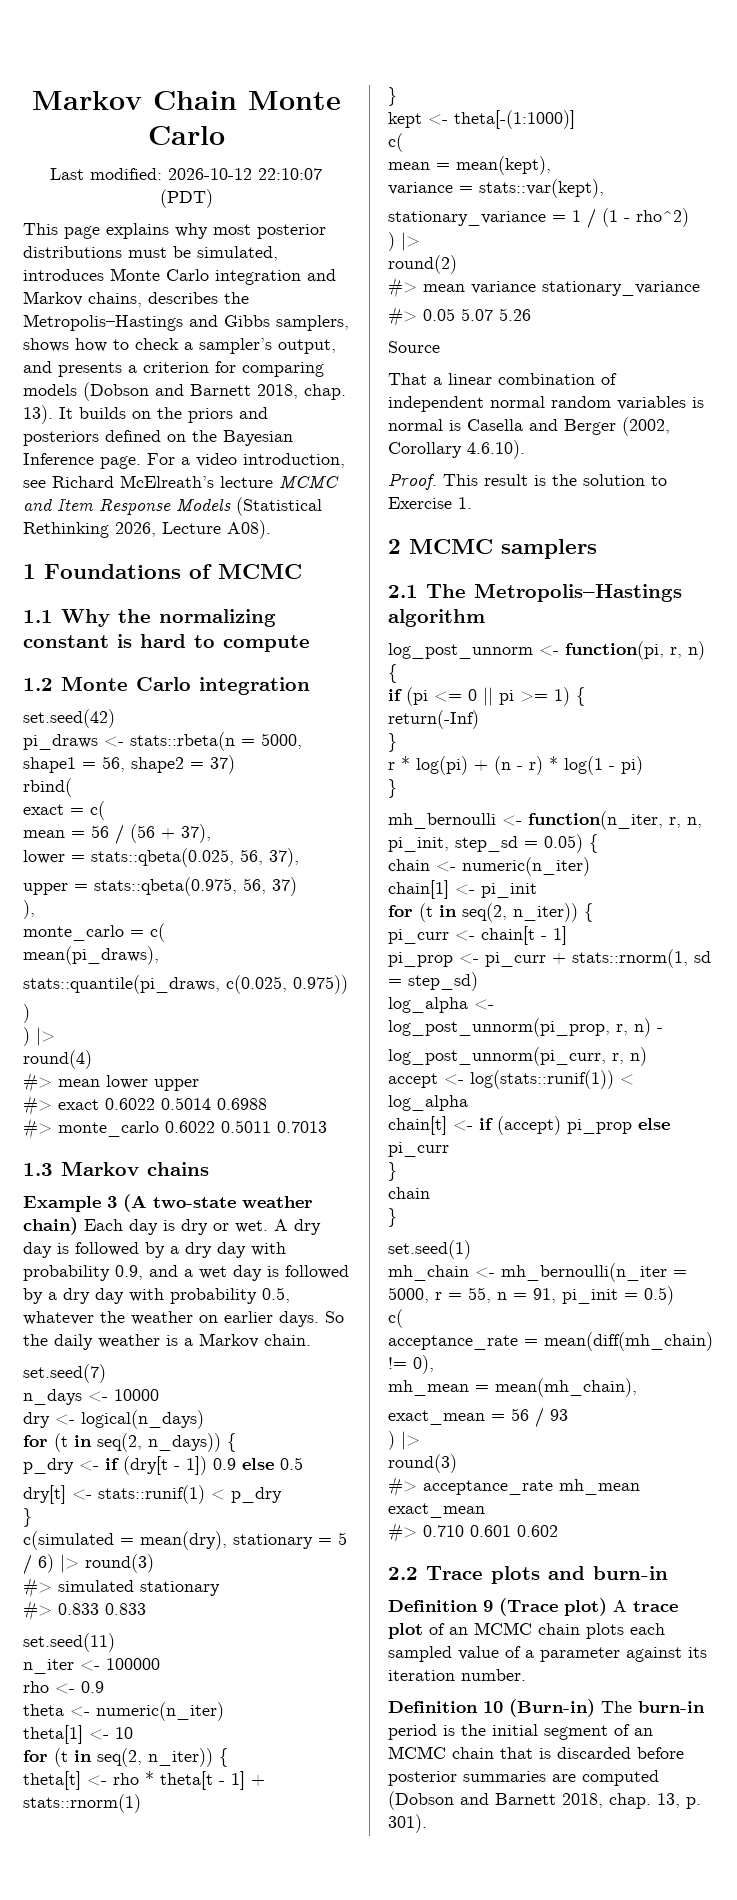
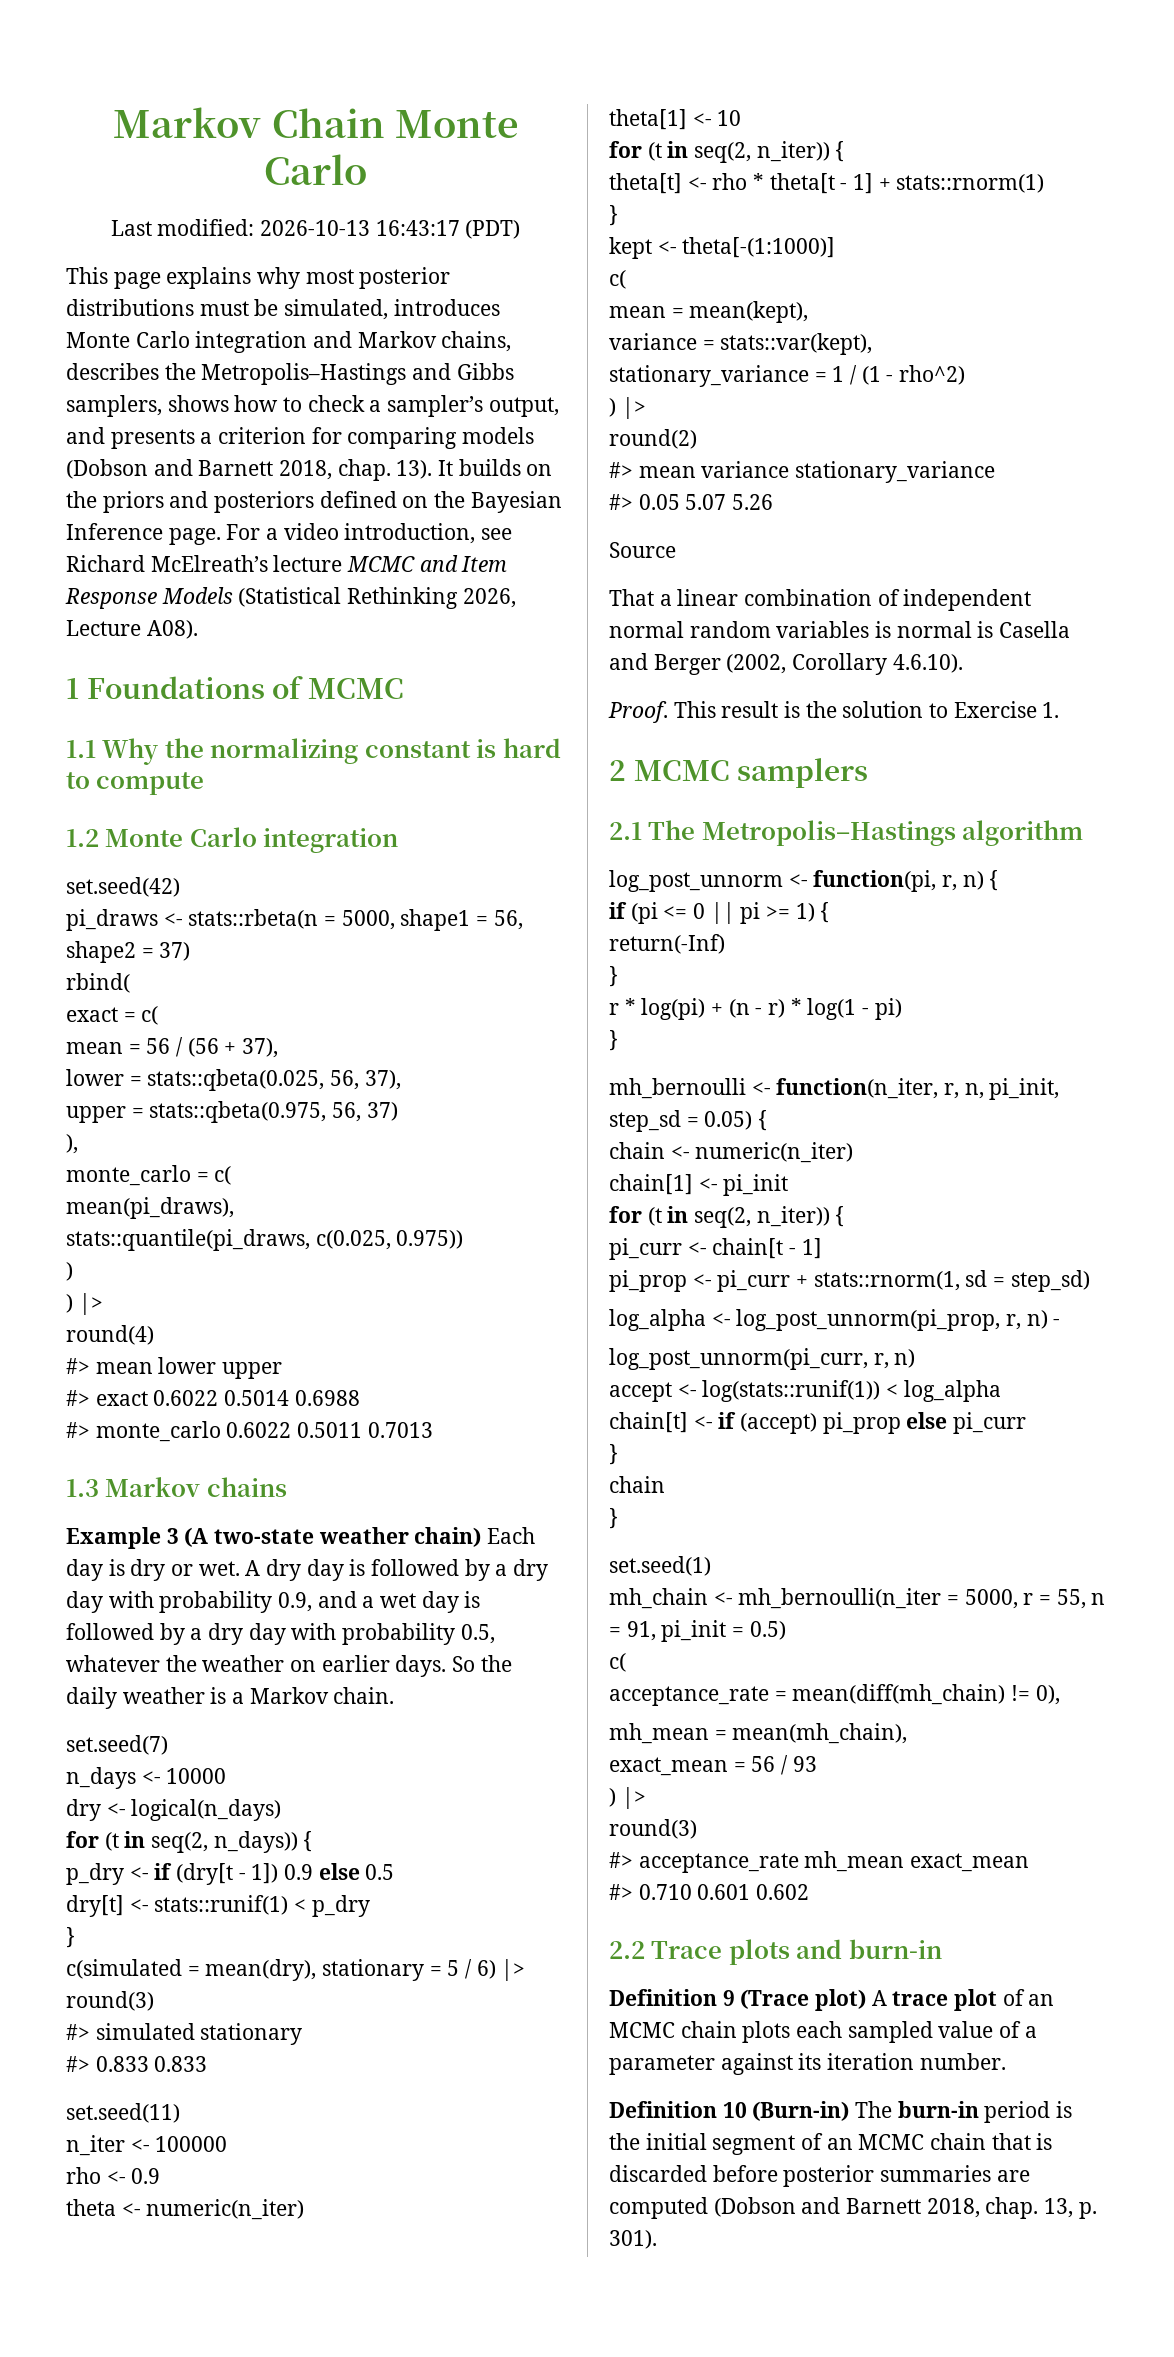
- Last modified: 2026-10-12 22:10:07 (PDT)
+ Last modified: 2026-10-13 16:43:17 (PDT)

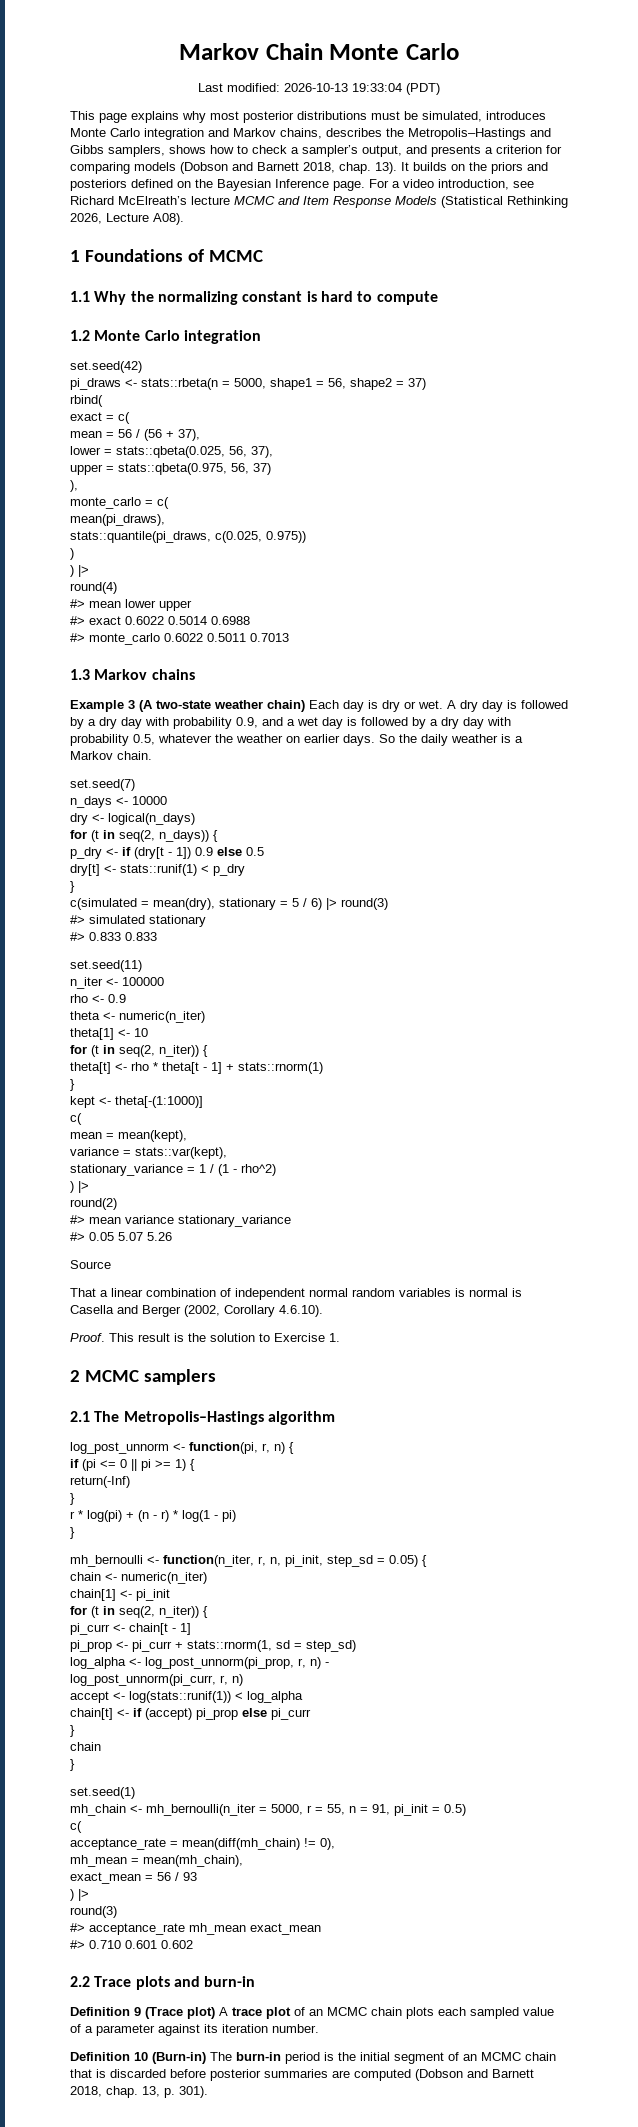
- Last modified: 2026-10-13 16:43:17 (PDT)
+ Last modified: 2026-10-13 19:33:04 (PDT)

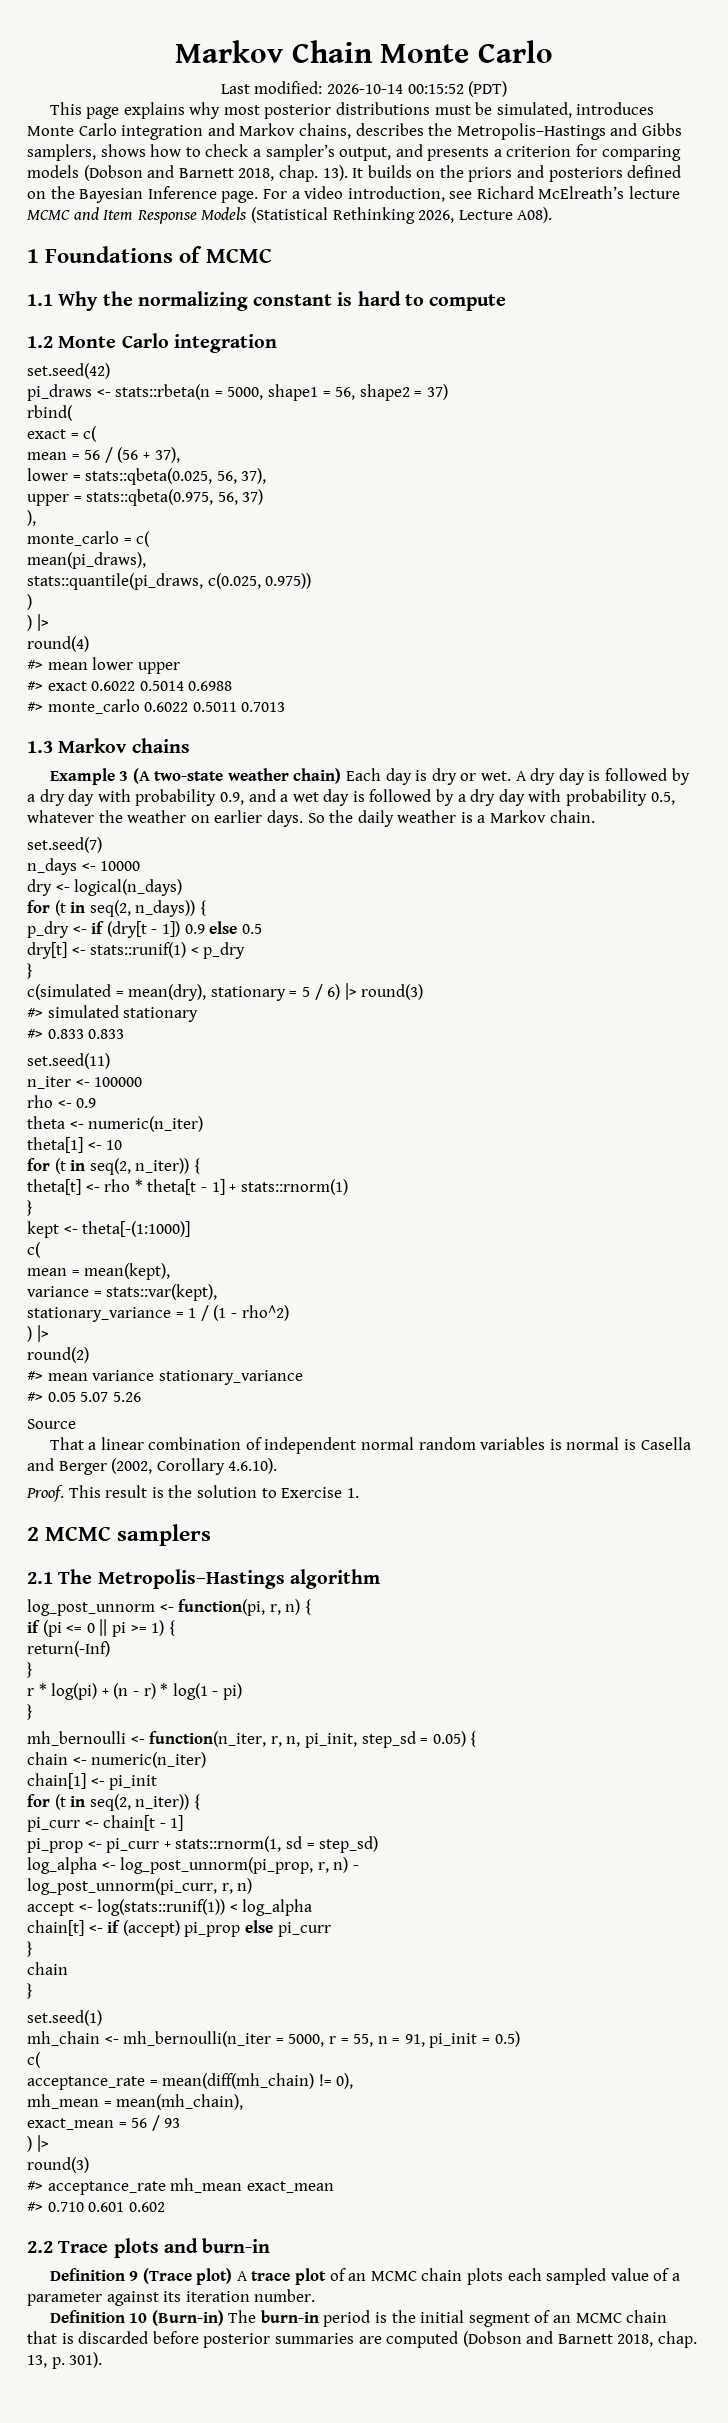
- Last modified: 2026-10-13 19:33:04 (PDT)
+ Last modified: 2026-10-14 00:15:52 (PDT)

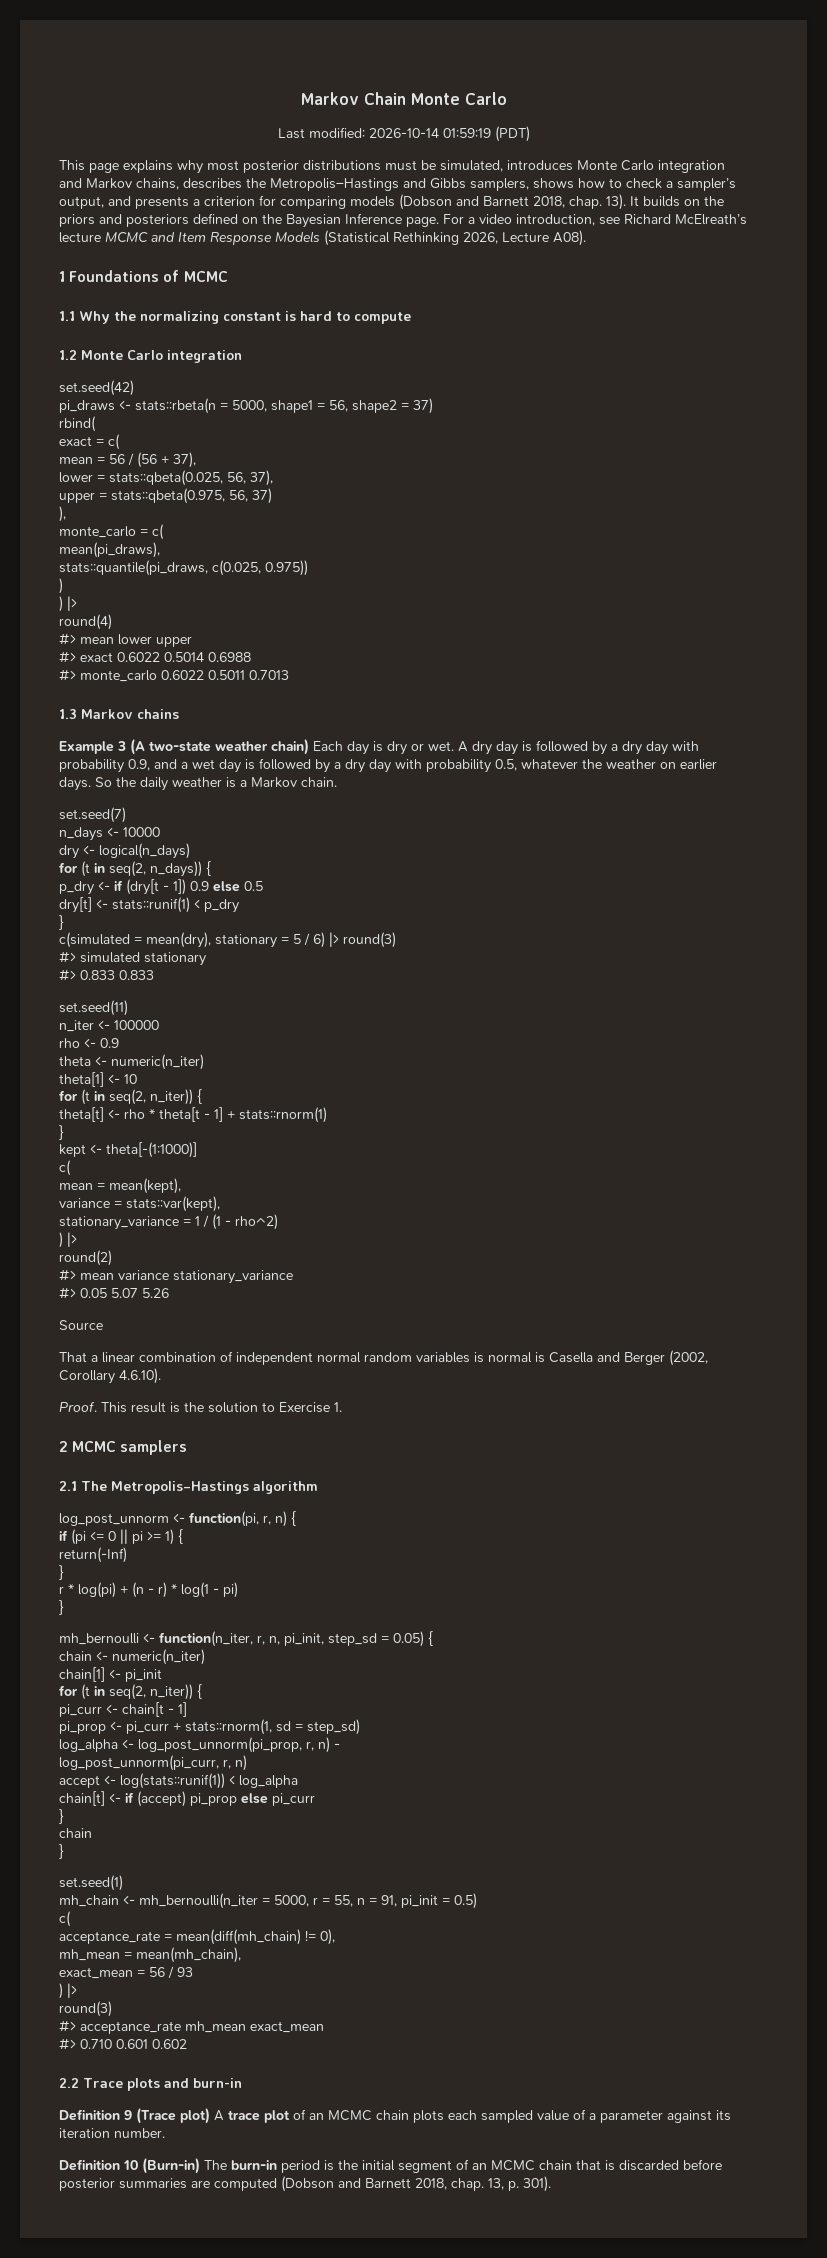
- Last modified: 2026-10-14 00:15:52 (PDT)
+ Last modified: 2026-10-14 01:59:19 (PDT)

